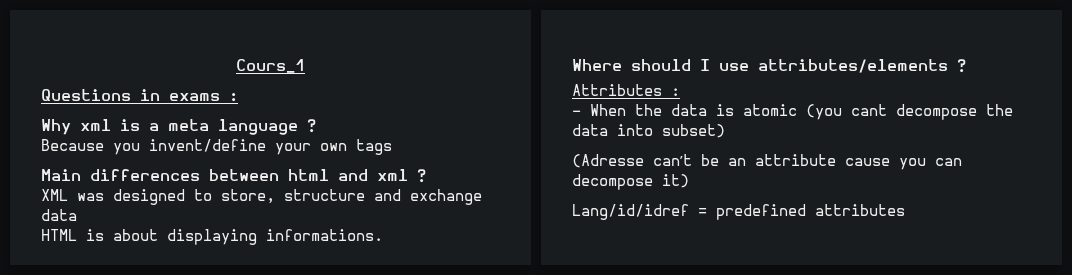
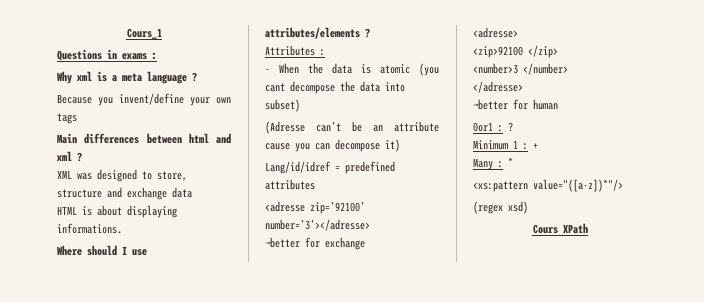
+ <adresse zip=’92100’ number=’3’></adresse>
+ →better for exchange
+ <adresse>
+ <zip>92100 </zip>
+ <number>3 </number>
+ </adresse>
+ →better for human
+ 0or1 : ?
+ Minimum 1 : +
+ Many : *
+ <xs:pattern value="([a-z])*"/>
+ (regex xsd)
+ Cours XPath

